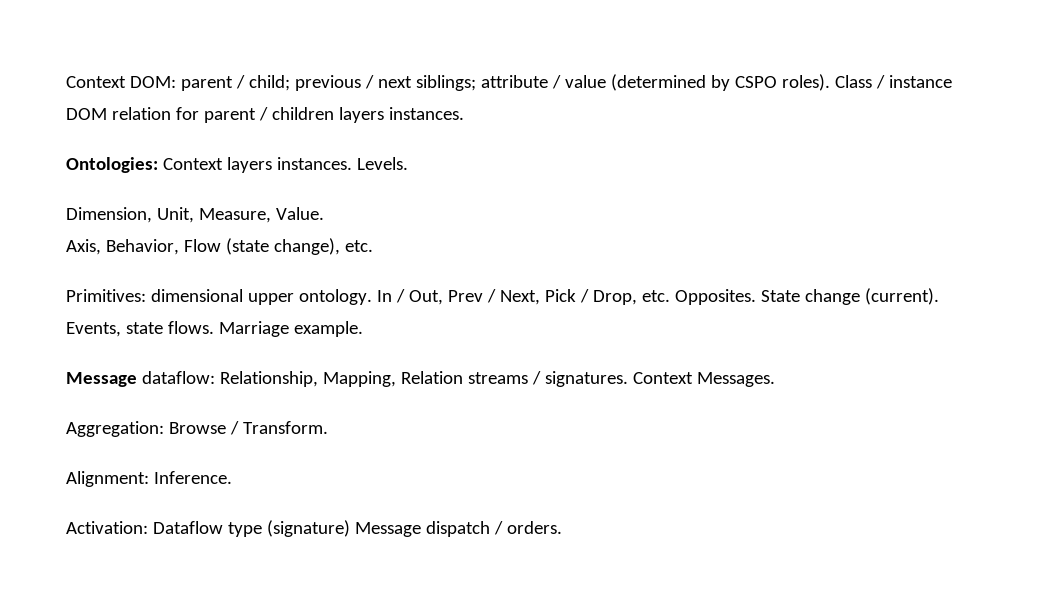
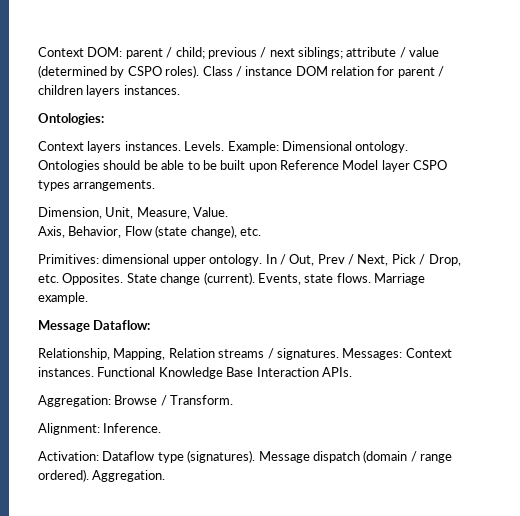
- Ontologies: Context layers instances.
+ Ontologies:
+ Context layers instances.
+ Example: Dimensional ontology. Ontologies should be able to be built upon Reference Model layer CSPO types arrangements.
- Message dataflow: Relationship, Mapping, Relation streams / signatures.
+ Message Dataflow:
+ Relationship, Mapping, Relation streams / signatures.
- Context Messages.
+ Messages: Context instances. Functional Knowledge Base Interaction APIs.
- Activation: Dataflow type (signature) Message dispatch / orders.
+ Activation: Dataflow type (signatures). Message dispatch (domain / range ordered). Aggregation.

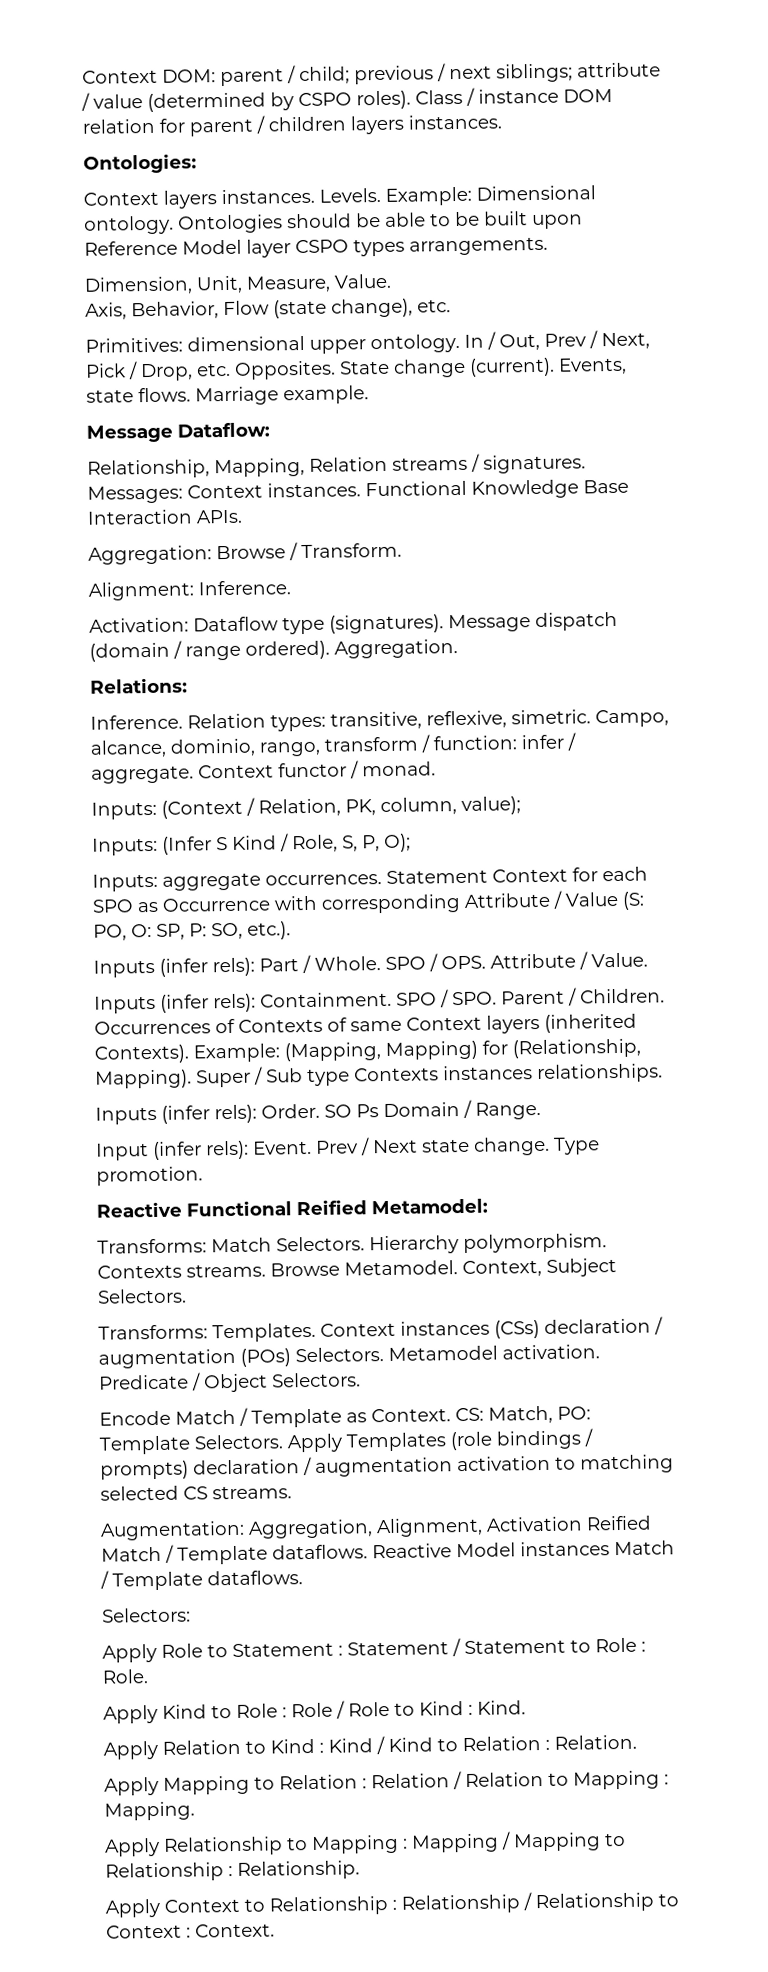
+ Relations:
+ Inference. Relation types: transitive, reflexive, simetric. Campo, alcance, dominio, rango, transform / function: infer / aggregate. Context functor / monad.
+ Inputs: (Context / Relation, PK, column, value);
+ Inputs: (Infer S Kind / Role, S, P, O);
+ Inputs: aggregate occurrences. Statement Context for each SPO as Occurrence with corresponding Attribute / Value (S: PO, O: SP, P: SO, etc.).
+ Inputs (infer rels): Part / Whole. SPO / OPS. Attribute / Value.
+ Inputs (infer rels): Containment. SPO / SPO. Parent / Children. Occurrences of Contexts of same Context layers (inherited Contexts). Example: (Mapping, Mapping) for (Relationship, Mapping). Super / Sub type Contexts instances relationships.
+ Inputs (infer rels): Order. SO Ps Domain / Range.
+ Input (infer rels): Event. Prev / Next state change. Type promotion.
+ Reactive Functional Reified Metamodel:
+ Transforms: Match Selectors. Hierarchy polymorphism. Contexts streams. Browse Metamodel. Context, Subject Selectors.
+ Transforms: Templates. Context instances (CSs) declaration / augmentation (POs) Selectors. Metamodel activation. Predicate / Object Selectors.
+ Encode Match / Template as Context. CS: Match, PO: Template Selectors. Apply Templates (role bindings / prompts) declaration / augmentation activation to matching selected CS streams.
+ Augmentation: Aggregation, Alignment, Activation Reified Match / Template dataflows. Reactive Model instances Match / Template dataflows.
+ Selectors:
+ Apply Role to Statement : Statement / Statement to Role : Role.
+ Apply Kind to Role : Role / Role to Kind : Kind.
+ Apply Relation to Kind : Kind / Kind to Relation : Relation.
+ Apply Mapping to Relation : Relation / Relation to Mapping : Mapping.
+ Apply Relationship to Mapping : Mapping / Mapping to Relationship : Relationship.
+ Apply Context to Relationship : Relationship / Relationship to Context : Context.

